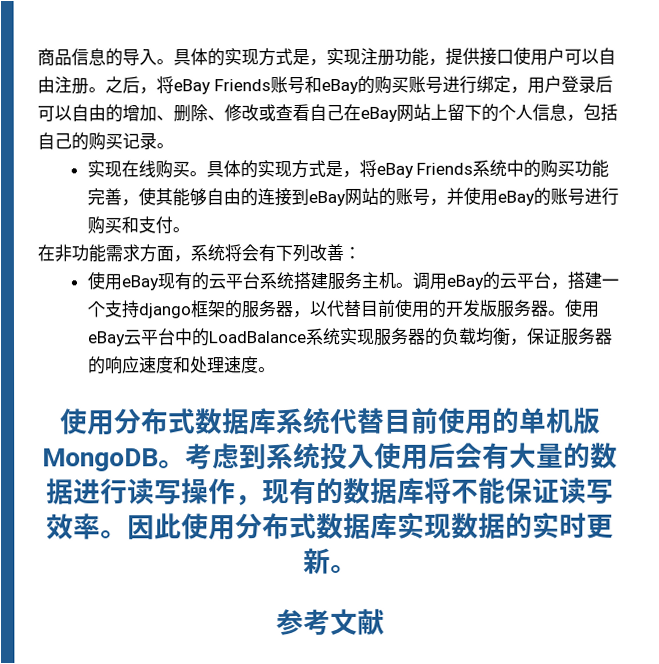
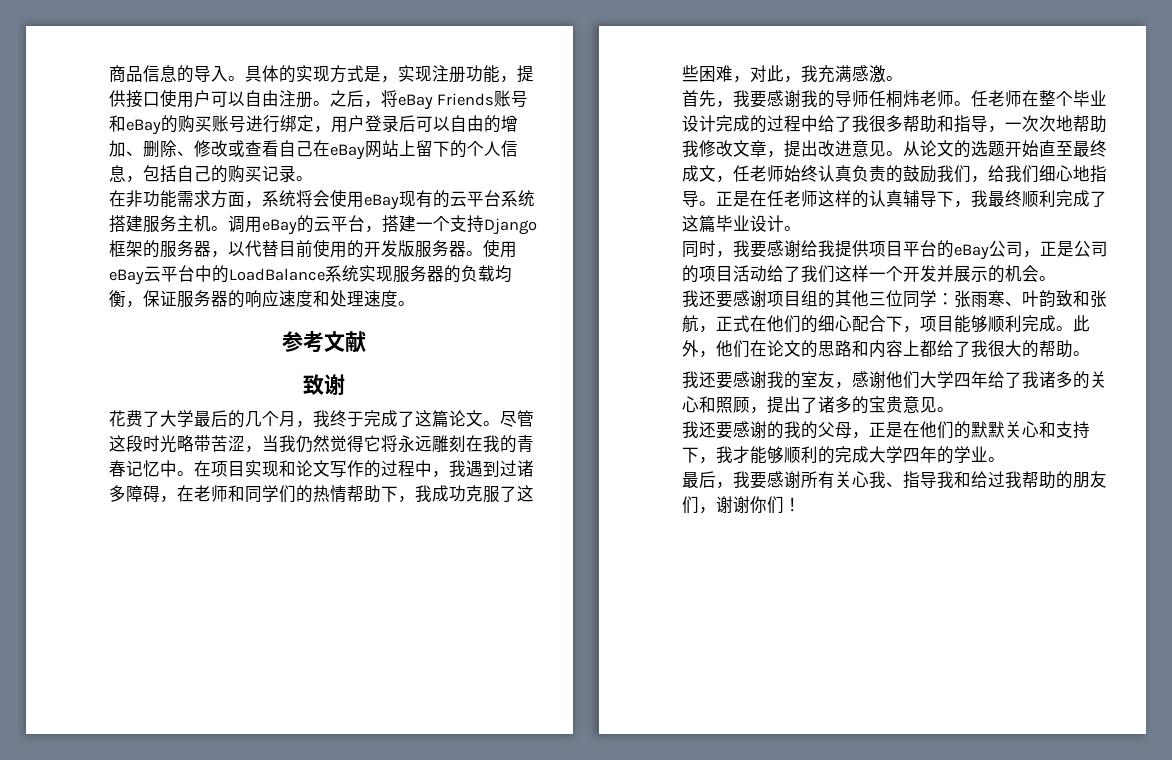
- 实现在线购买。具体的实现方式是，将eBay Friends系统中的购买功能完善，使其能够自由的连接到eBay网站的账号，并使用eBay的账号进行购买和支付。
- 在非功能需求方面，系统将会有下列改善：
- 使用eBay现有的云平台系统搭建服务主机。
+ 在非功能需求方面，系统将会使用eBay现有的云平台系统搭建服务主机。
- 调用eBay的云平台，搭建一个支持django框架的服务器，以代替目前使用的开发版服务器。
+ 调用eBay的云平台，搭建一个支持Django框架的服务器，以代替目前使用的开发版服务器。
- 使用分布式数据库系统代替目前使用的单机版MongoDB。考虑到系统投入使用后会有大量的数据进行读写操作，现有的数据库将不能保证读写效率。因此使用分布式数据库实现数据的实时更新。
  参考文献
+ 致谢
+ 花费了大学最后的几个月，我终于完成了这篇论文。尽管这段时光略带苦涩，当我仍然觉得它将永远雕刻在我的青春记忆中。在项目实现和论文写作的过程中，我遇到过诸多障碍，在老师和同学们的热情帮助下，我成功克服了这些困难，对此，我充满感激。
+ 首先，我要感谢我的导师任桐炜老师。任老师在整个毕业设计完成的过程中给了我很多帮助和指导，一次次地帮助我修改文章，提出改进意见。从论文的选题开始直至最终成文，任老师始终认真负责的鼓励我们，给我们细心地指导。正是在任老师这样的认真辅导下，我最终顺利完成了这篇毕业设计。
+ 同时，我要感谢给我提供项目平台的eBay公司，正是公司的项目活动给了我们这样一个开发并展示的机会。
+ 我还要感谢项目组的其他三位同学：张雨寒、叶韵致和张航，正式在他们的细心配合下，项目能够顺利完成。此外，他们在论文的思路和内容上都给了我很大的帮助。
+ 我还要感谢我的室友，感谢他们大学四年给了我诸多的关心和照顾，提出了诸多的宝贵意见。
+ 我还要感谢的我的父母，正是在他们的默默关心和支持下，我才能够顺利的完成大学四年的学业。
+ 最后，我要感谢所有关心我、指导我和给过我帮助的朋友们，谢谢你们！

